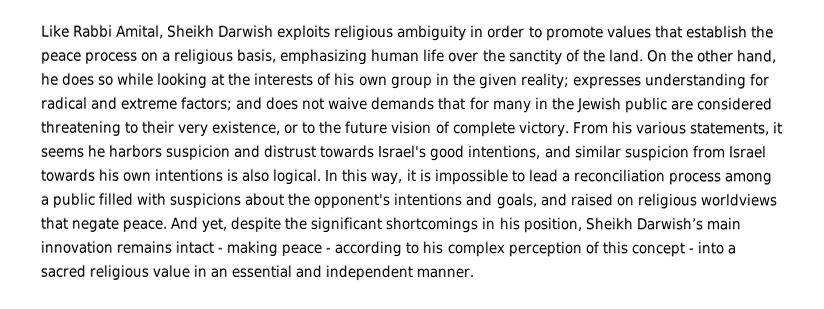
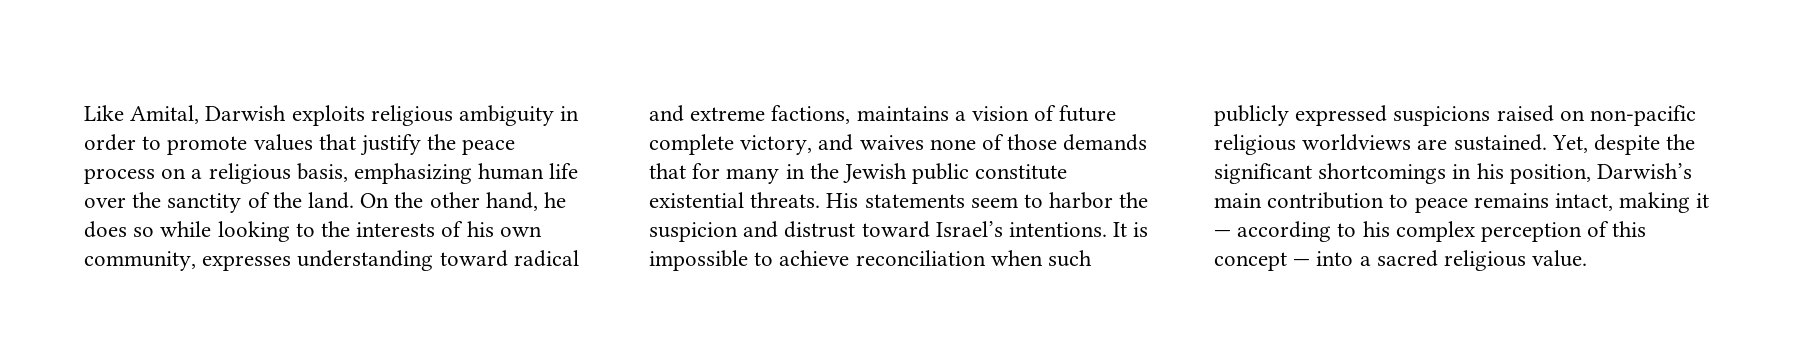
- Like Rabbi Amital, Sheikh Darwish exploits religious ambiguity in order to promote values that establish the peace process on a religious basis, emphasizing human life over the sanctity of the land.
+ Like Amital, Darwish exploits religious ambiguity in order to promote values that justify the peace process on a religious basis, emphasizing human life over the sanctity of the land.
- On the other hand, he does so while looking at the interests of his own group in the given reality; expresses understanding for radical and extreme factors; and does not waive demands that for many in the Jewish public are considered threatening to their very existence, or to the future vision of complete victory. From his various statements, it seems he harbors suspicion and distrust towards Israel's good intentions, and similar suspicion from Israel towards his own intentions is also logical. In this way, it is impossible to lead a reconciliation process among a public filled with suspicions about the opponent's intentions and goals, and raised on religious worldviews that negate peace. And yet, despite the significant shortcomings in his position, Sheikh Darwish’s main innovation remains intact - making peace - according to his complex perception of this concept - into a sacred religious value in an essential and independent manner.
+ On the other hand, he does so while looking to the interests of his own community, expresses understanding toward radical and extreme factions, maintains a vision of future complete victory, and waives none of those demands that for many in the Jewish public constitute existential threats. His statements seem to harbor the suspicion and distrust toward Israel’s intentions. It is impossible to achieve reconciliation when such publicly expressed suspicions raised on non-pacific religious worldviews are sustained. Yet, despite the significant shortcomings in his position, Darwish’s main contribution to peace remains intact, making it — according to his complex perception of this concept — into a sacred religious value.

